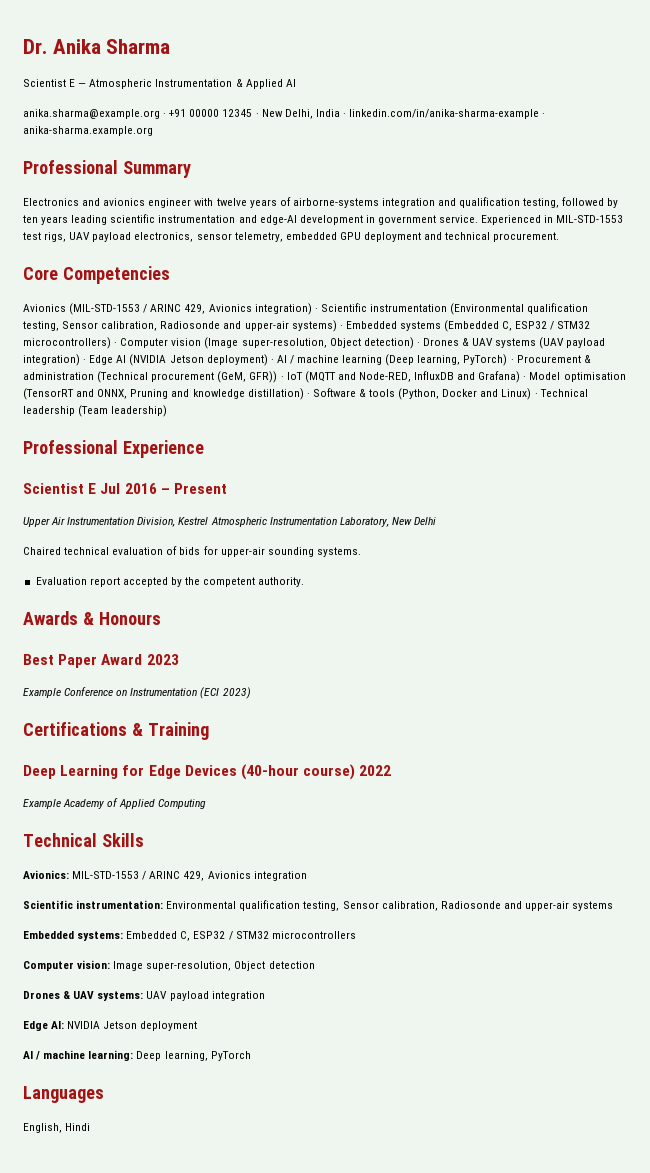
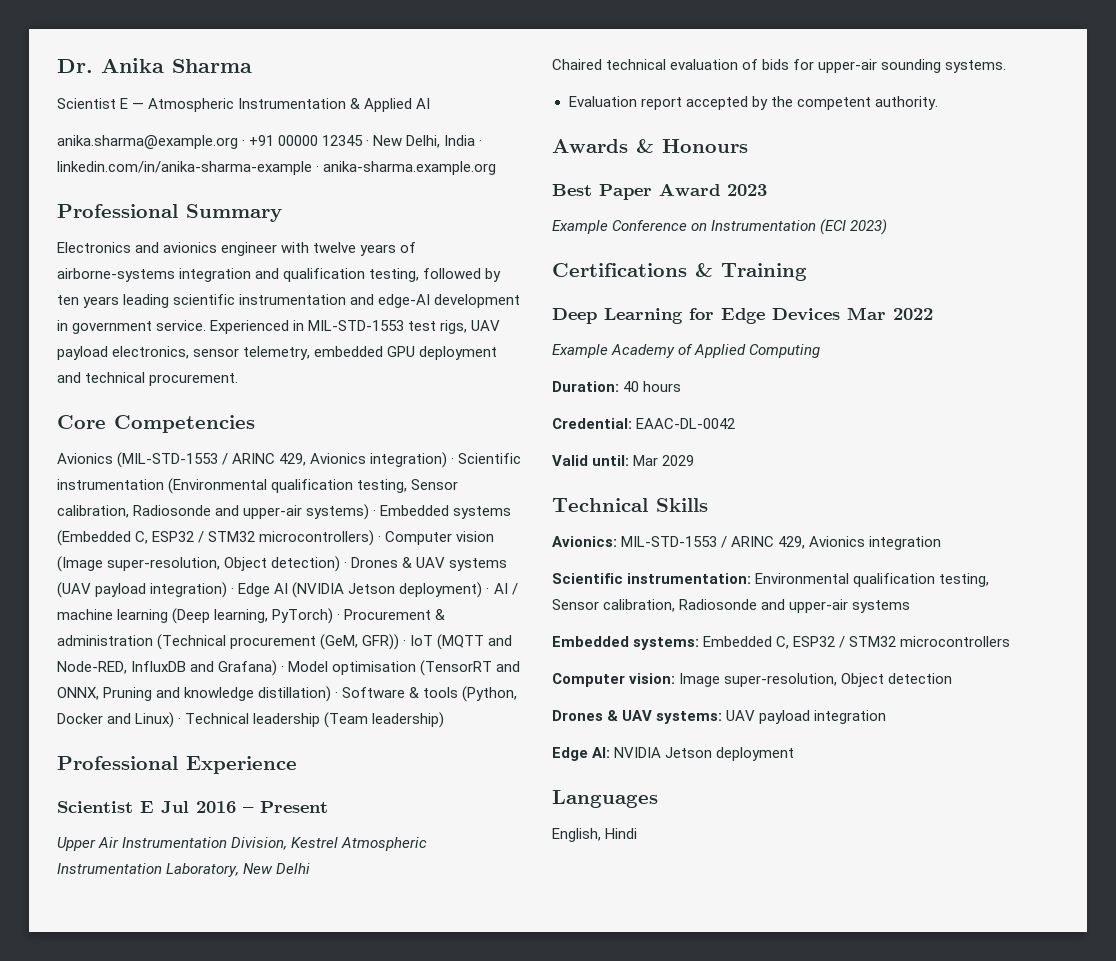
- Deep Learning for Edge Devices (40-hour course) 2022
+ Deep Learning for Edge Devices Mar 2022
+ Duration: 40 hours
+ Credential: EAAC-DL-0042
+ Valid until: Mar 2029
- AI / machine learning: Deep learning, PyTorch

